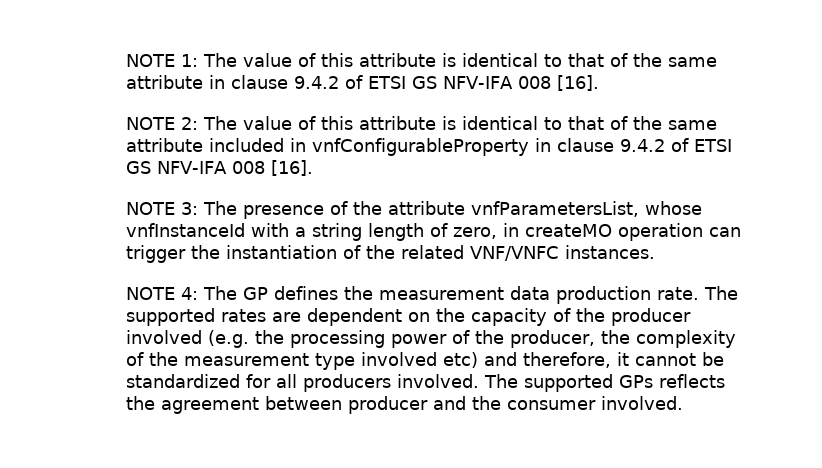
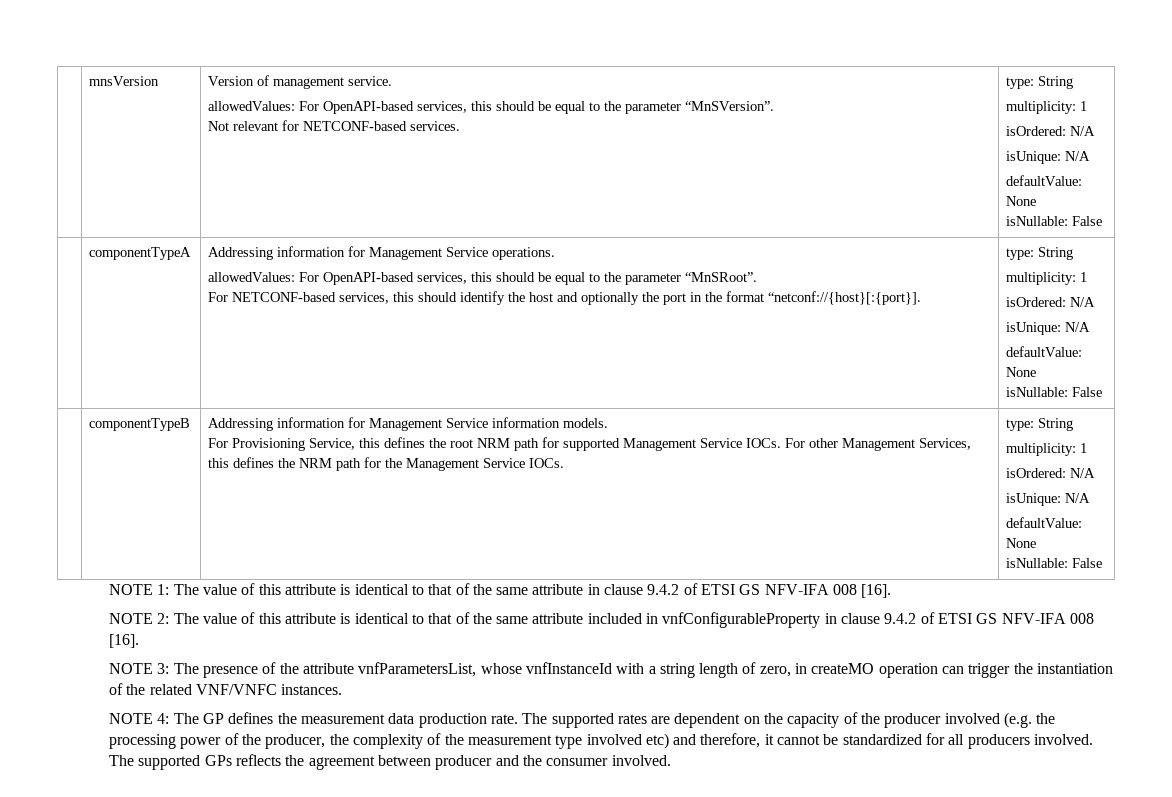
+ | mnsVersion | Version of management service.
+ allowedValues: For OpenAPI-based services, this should be equal to the parameter “MnSVersion”.
+ Not relevant for NETCONF-based services. | type: String
+ multiplicity: 1
+ isOrdered: N/A
+ isUnique: N/A
+ defaultValue: None
+ isNullable: False
+ | componentTypeA | Addressing information for Management Service operations.
+ allowedValues: For OpenAPI-based services, this should be equal to the parameter “MnSRoot”.
+ For NETCONF-based services, this should identify the host and optionally the port in the format “netconf://{host}[:{port}]. | type: String
+ multiplicity: 1
+ isOrdered: N/A
+ isUnique: N/A
+ defaultValue: None
+ isNullable: False
+ | componentTypeB | Addressing information for Management Service information models.
+ For Provisioning Service, this defines the root NRM path for supported Management Service IOCs. For other Management Services, this defines the NRM path for the Management Service IOCs. | type: String
+ multiplicity: 1
+ isOrdered: N/A
+ isUnique: N/A
+ defaultValue: None
+ isNullable: False

